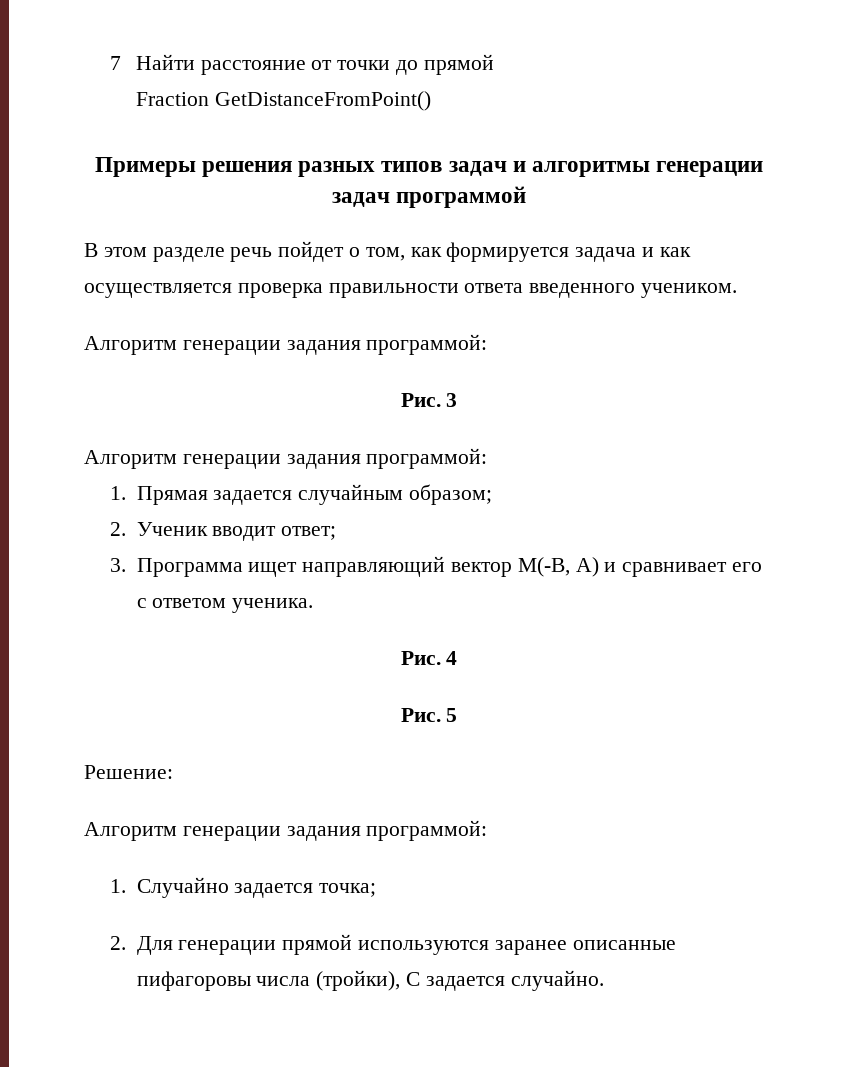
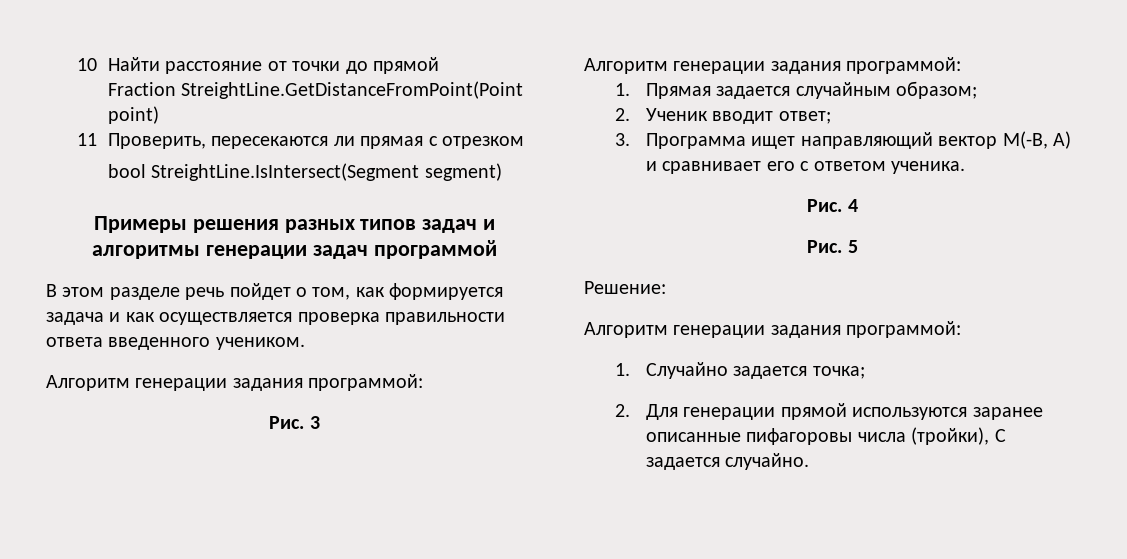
- 7 Найти расстояние от точки до прямой
+ 10 Найти расстояние от точки до прямой
- Fraction GetDistanceFromPoint()
+ Fraction StreightLine.GetDistanceFromPoint(Point point)
+ 11 Проверить, пересекаются ли прямая с отрезком
+ bool StreightLine.IsIntersect(Segment segment)

